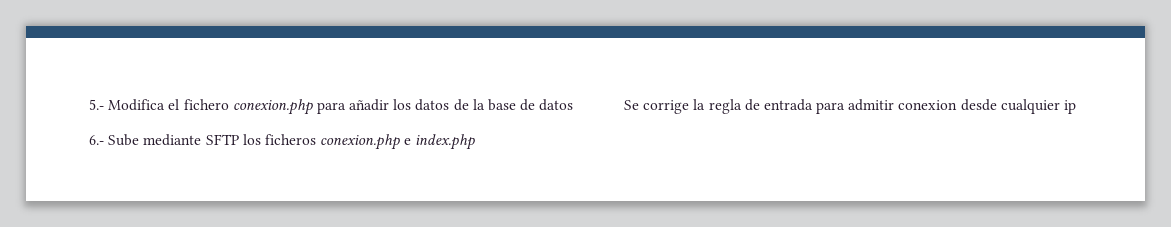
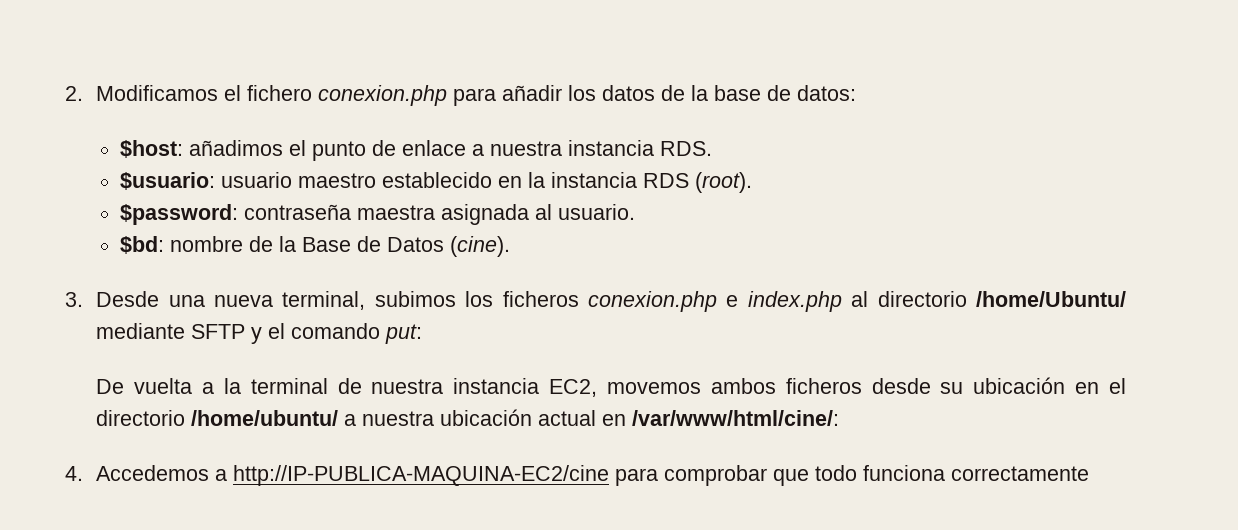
- 5.- Modifica el fichero conexion.php para añadir los datos de la base de datos
- 6.- Sube mediante SFTP los ficheros conexion.php e index.php
- Se corrige la regla de entrada para admitir conexion desde cualquier ip
+ 2. Modificamos el fichero conexion.php para añadir los datos de la base de datos:
+ $host: añadimos el punto de enlace a nuestra instancia RDS.
+ $usuario: usuario maestro establecido en la instancia RDS (root).
+ $password: contraseña maestra asignada al usuario.
+ $bd: nombre de la Base de Datos (cine).
+ 3. Desde una nueva terminal, subimos los ficheros conexion.php e index.php al directorio /home/Ubuntu/ mediante SFTP y el comando put:
+ De vuelta a la terminal de nuestra instancia EC2, movemos ambos ficheros desde su ubicación en el directorio /home/ubuntu/ a nuestra ubicación actual en /var/www/html/cine/:
+ 4. Accedemos a http://IP-PUBLICA-MAQUINA-EC2/cine para comprobar que todo funciona correctamente

